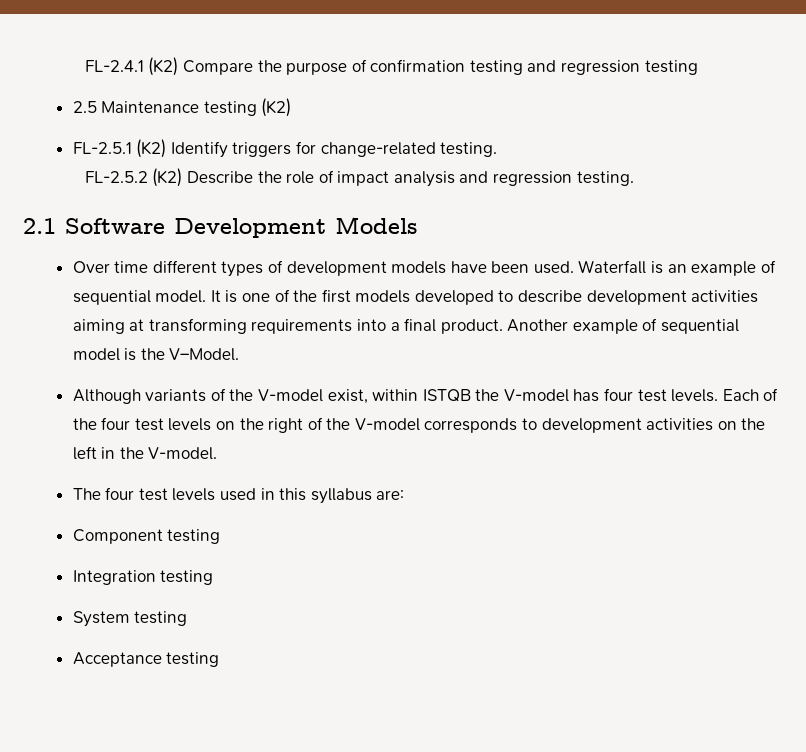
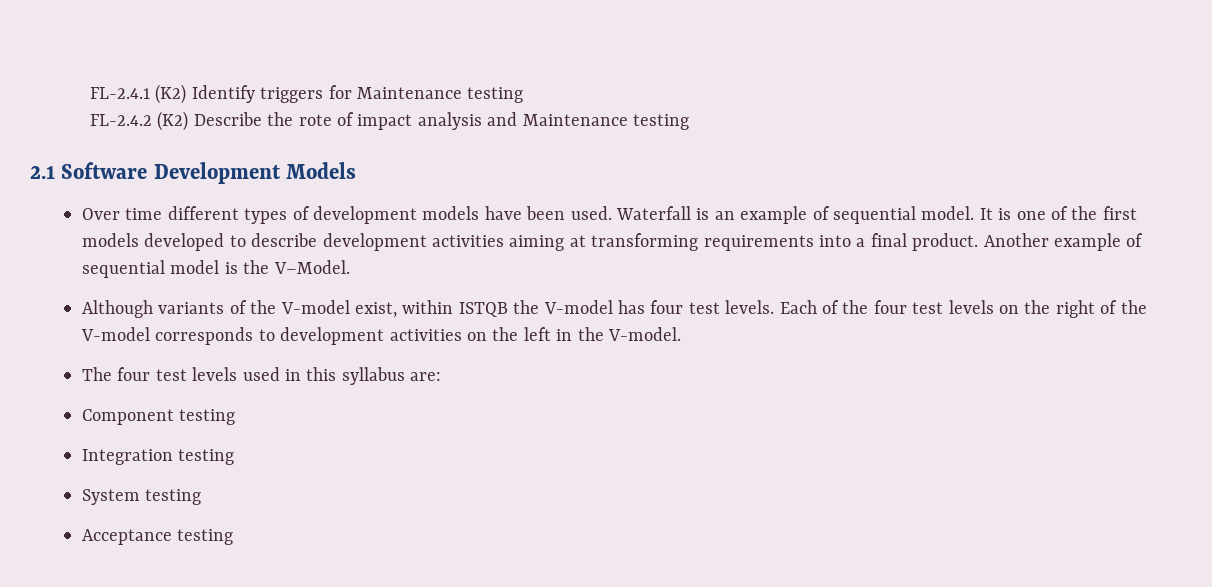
- FL-2.4.1 (K2) Compare the purpose of confirmation testing and regression testing
- 2.5 Maintenance testing (K2)
- FL-2.5.1 (K2) Identify triggers for change-related testing.
- FL-2.5.2 (K2) Describe the role of impact analysis and regression testing.
+ FL-2.4.1 (K2) Identify triggers for Maintenance testing
+ FL-2.4.2 (K2) Describe the rote of impact analysis and Maintenance testing

